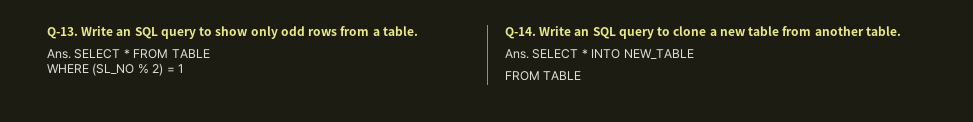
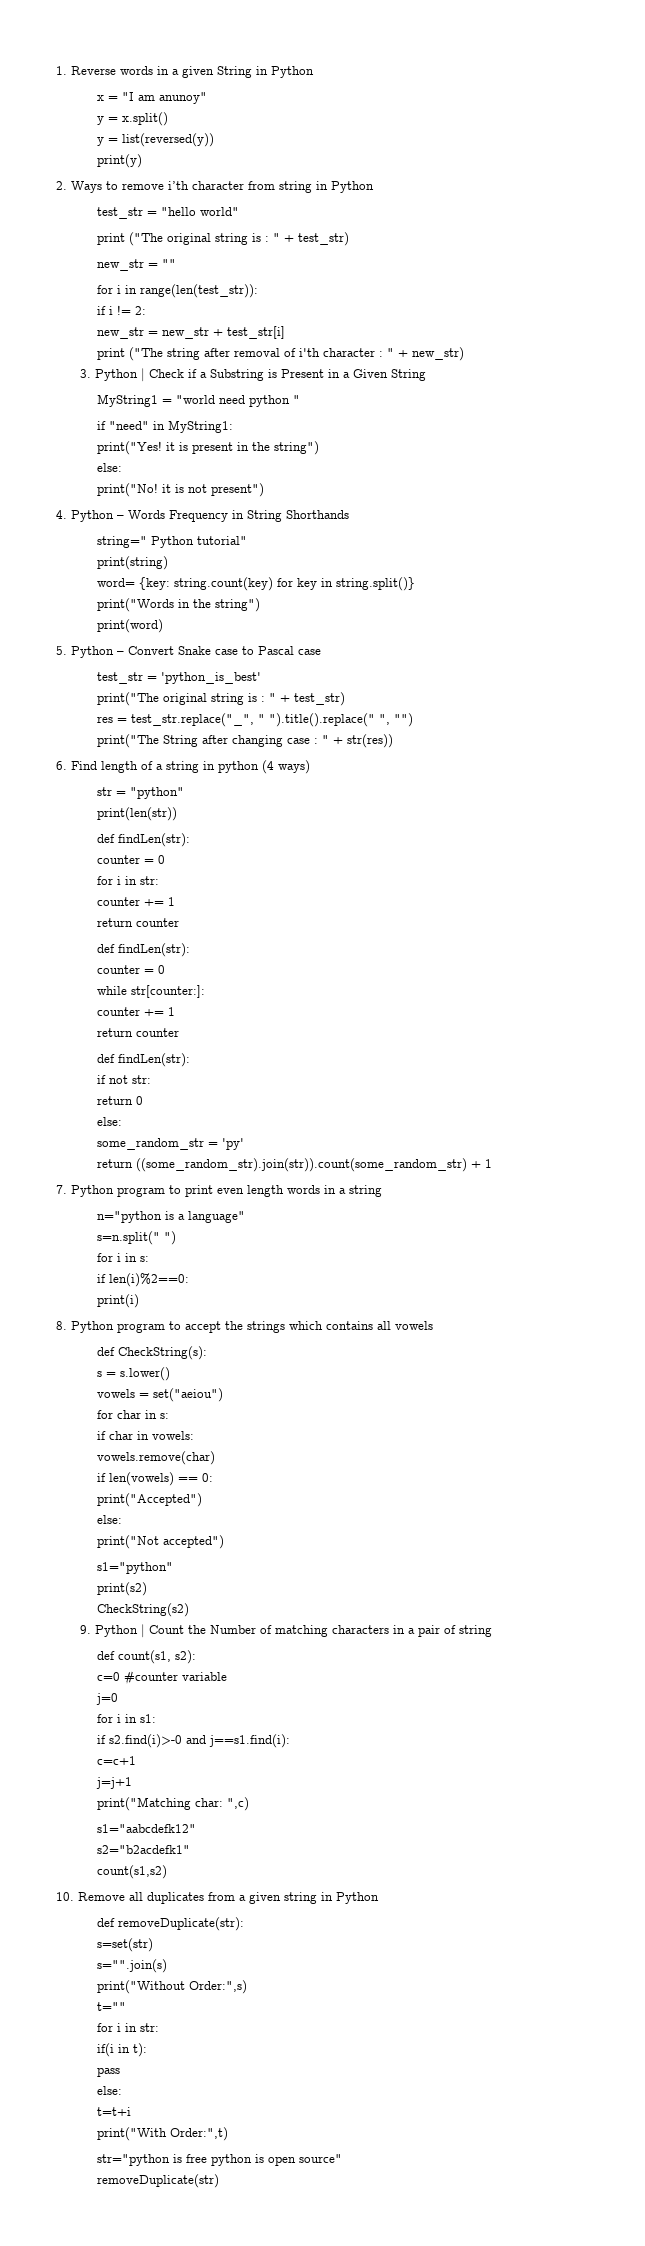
- Q-13. Write an SQL query to show only odd rows from a table.
- Ans. SELECT * FROM TABLE
- WHERE (SL_NO % 2) = 1
- Q-14. Write an SQL query to clone a new table from another table.
- Ans. SELECT * INTO NEW_TABLE
- FROM TABLE
+ 1. Reverse words in a given String in Python
+ x = "I am anunoy"
+ y = x.split()
+ y = list(reversed(y))
+ print(y)
+ 2. Ways to remove i’th character from string in Python
+ test_str = "hello world"
+ print ("The original string is : " + test_str)
+ new_str = ""
+ for i in range(len(test_str)):
+ if i != 2:
+ new_str = new_str + test_str[i]
+ print ("The string after removal of i'th character : " + new_str)
+ 3. Python | Check if a Substring is Present in a Given String
+ MyString1 = "world need python "
+ if "need" in MyString1:
+ print("Yes! it is present in the string")
+ else:
+ print("No! it is not present")
+ 4. Python – Words Frequency in String Shorthands
+ string=" Python tutorial"
+ print(string)
+ word= {key: string.count(key) for key in string.split()}
+ print("Words in the string")
+ print(word)
+ 5. Python – Convert Snake case to Pascal case
+ test_str = 'python_is_best'
+ print("The original string is : " + test_str)
+ res = test_str.replace("_", " ").title().replace(" ", "")
+ print("The String after changing case : " + str(res))
+ 6. Find length of a string in python (4 ways)
+ str = "python"
+ print(len(str))
+ def findLen(str):
+ counter = 0
+ for i in str:
+ counter += 1
+ return counter
+ def findLen(str):
+ counter = 0
+ while str[counter:]:
+ counter += 1
+ return counter
+ def findLen(str):
+ if not str:
+ return 0
+ else:
+ some_random_str = 'py'
+ return ((some_random_str).join(str)).count(some_random_str) + 1
+ 7. Python program to print even length words in a string
+ n="python is a language"
+ s=n.split(" ")
+ for i in s:
+ if len(i)%2==0:
+ print(i)
+ 8. Python program to accept the strings which contains all vowels
+ def CheckString(s):
+ s = s.lower()
+ vowels = set("aeiou")
+ for char in s:
+ if char in vowels:
+ vowels.remove(char)
+ if len(vowels) == 0:
+ print("Accepted")
+ else:
+ print("Not accepted")
+ s1="python"
+ print(s2)
+ CheckString(s2)
+ 9. Python | Count the Number of matching characters in a pair of string
+ def count(s1, s2):
+ c=0 #counter variable
+ j=0
+ for i in s1:
+ if s2.find(i)>-0 and j==s1.find(i):
+ c=c+1
+ j=j+1
+ print("Matching char: ",c)
+ s1="aabcdefk12"
+ s2="b2acdefk1"
+ count(s1,s2)
+ 10. Remove all duplicates from a given string in Python
+ def removeDuplicate(str):
+ s=set(str)
+ s="".join(s)
+ print("Without Order:",s)
+ t=""
+ for i in str:
+ if(i in t):
+ pass
+ else:
+ t=t+i
+ print("With Order:",t)
+ str="python is free python is open source"
+ removeDuplicate(str)

